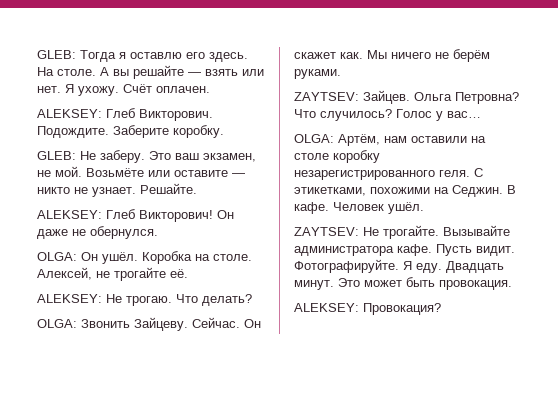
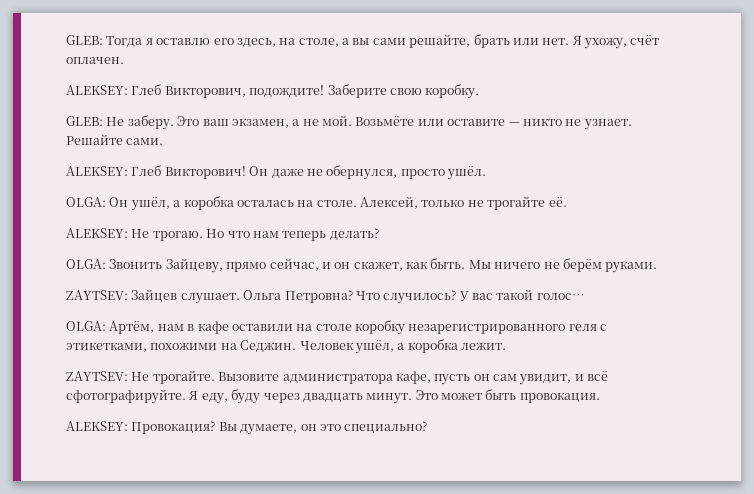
- GLEB: Тогда я оставлю его здесь. На столе. А вы решайте — взять или нет.
+ GLEB: Тогда я оставлю его здесь, на столе, а вы сами решайте, брать или нет.
- Я ухожу. Счёт оплачен.
+ Я ухожу, счёт оплачен.
- ALEKSEY: Глеб Викторович. Подождите. Заберите коробку.
+ ALEKSEY: Глеб Викторович, подождите! Заберите свою коробку.
- Это ваш экзамен, не мой.
+ Это ваш экзамен, а не мой.
- Решайте.
+ Решайте сами.
- Он даже не обернулся.
+ Он даже не обернулся, просто ушёл.
- OLGA: Он ушёл. Коробка на столе.
+ OLGA: Он ушёл, а коробка осталась на столе.
- Алексей, не трогайте её.
+ Алексей, только не трогайте её.
- Что делать?
+ Но что нам теперь делать?
- OLGA: Звонить Зайцеву. Сейчас. Он скажет как.
+ OLGA: Звонить Зайцеву, прямо сейчас, и он скажет, как быть.
- ZAYTSEV: Зайцев.
+ ZAYTSEV: Зайцев слушает.
- Голос у вас…
+ У вас такой голос…
- OLGA: Артём, нам оставили на столе коробку незарегистрированного геля. С этикетками, похожими на Седжин.
+ OLGA: Артём, нам в кафе оставили на столе коробку незарегистрированного геля с этикетками, похожими на Седжин.
- В кафе. Человек ушёл.
- ZAYTSEV: Не трогайте. Вызывайте администратора кафе. Пусть видит. Фотографируйте. Я еду. Двадцать минут.
+ Человек ушёл, а коробка лежит.
+ ZAYTSEV: Не трогайте. Вызовите администратора кафе, пусть он сам увидит, и всё сфотографируйте. Я еду, буду через двадцать минут.
+ Вы думаете, он это специально?

